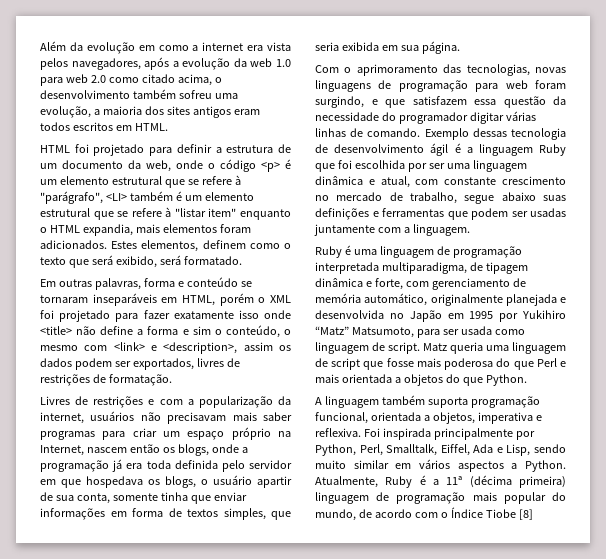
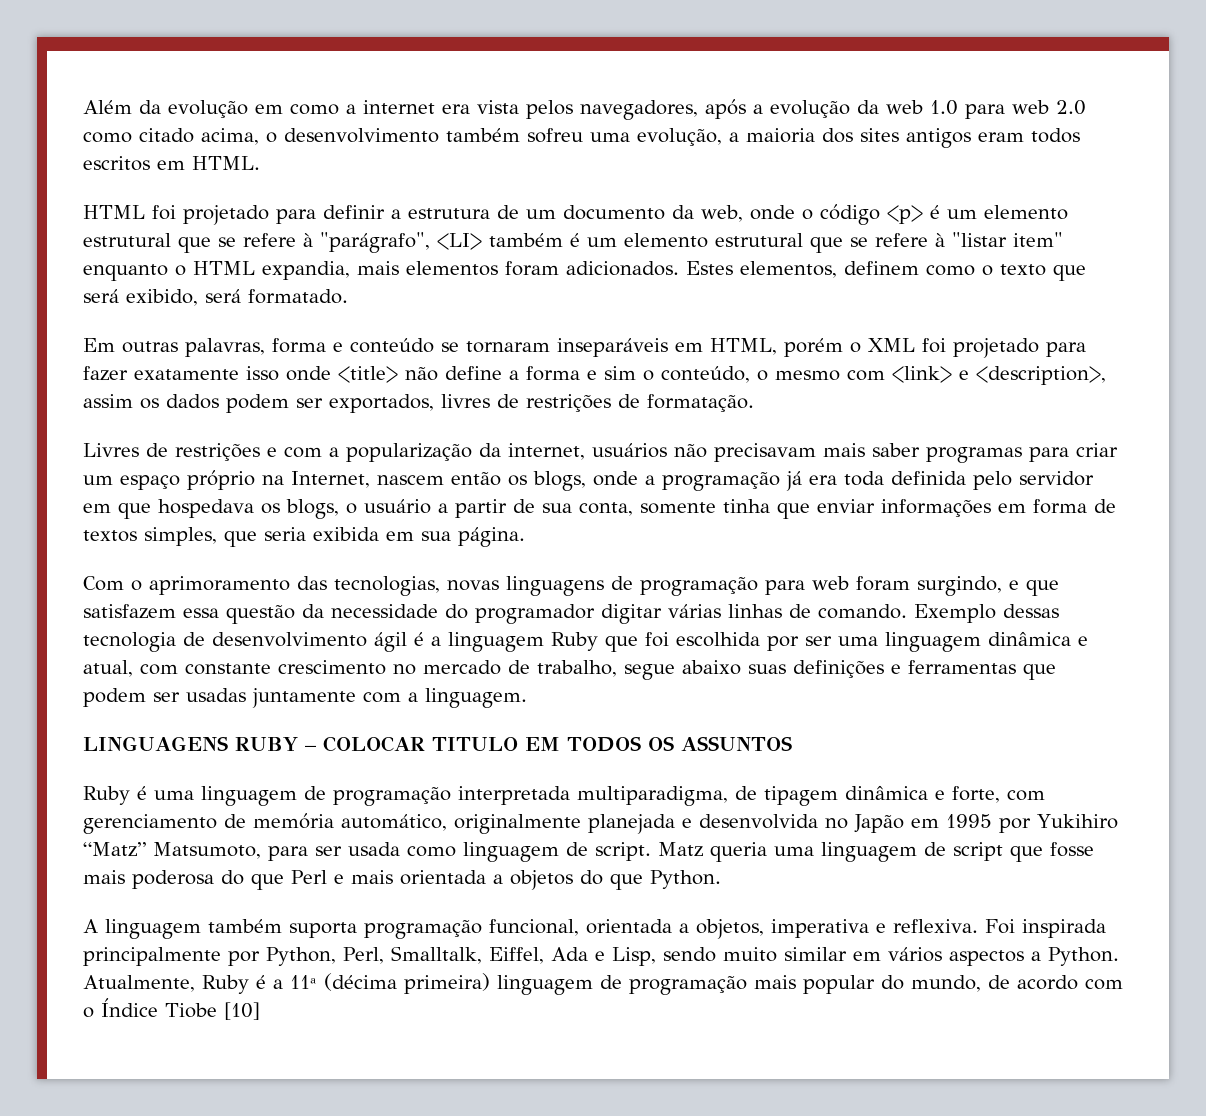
- Livres de restrições e com a popularização da internet, usuários não precisavam mais saber programas para criar um espaço próprio na Internet, nascem então os blogs, onde a programação já era toda definida pelo servidor em que hospedava os blogs, o usuário apartir de sua conta, somente tinha que enviar informações em forma de textos simples, que seria exibida em sua página.
+ Livres de restrições e com a popularização da internet, usuários não precisavam mais saber programas para criar um espaço próprio na Internet, nascem então os blogs, onde a programação já era toda definida pelo servidor em que hospedava os blogs, o usuário a partir de sua conta, somente tinha que enviar informações em forma de textos simples, que seria exibida em sua página.
+ LINGUAGENS RUBY – COLOCAR TITULO EM TODOS OS ASSUNTOS
- Atualmente, Ruby é a 11ª (décima primeira) linguagem de programação mais popular do mundo, de acordo com o Índice Tiobe [8]
+ Atualmente, Ruby é a 11ª (décima primeira) linguagem de programação mais popular do mundo, de acordo com o Índice Tiobe [10]

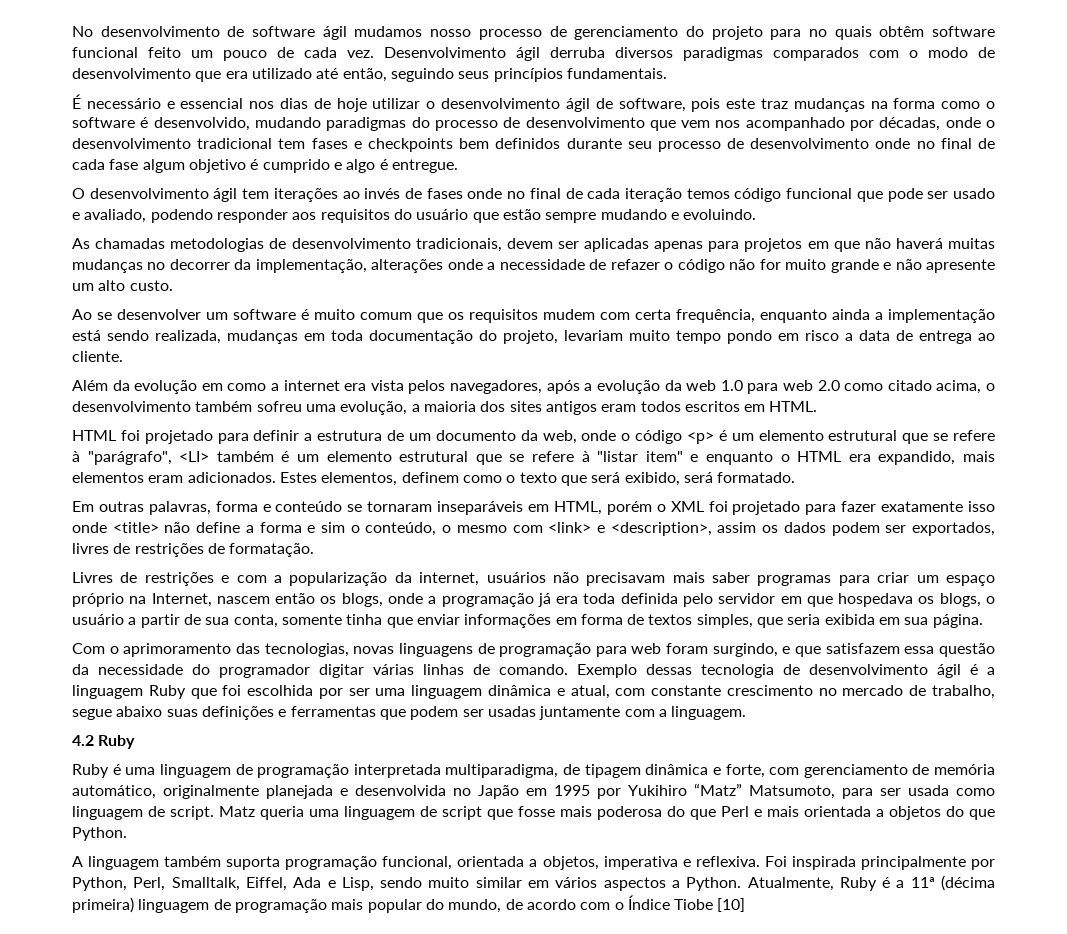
+ No desenvolvimento de software ágil mudamos nosso processo de gerenciamento do projeto para no quais obtêm software funcional feito um pouco de cada vez. Desenvolvimento ágil derruba diversos paradigmas comparados com o modo de desenvolvimento que era utilizado até então, seguindo seus princípios fundamentais.
+ É necessário e essencial nos dias de hoje utilizar o desenvolvimento ágil de software, pois este traz mudanças na forma como o software é desenvolvido, mudando paradigmas do processo de desenvolvimento que vem nos acompanhado por décadas, onde o desenvolvimento tradicional tem fases e checkpoints bem definidos durante seu processo de desenvolvimento onde no final de cada fase algum objetivo é cumprido e algo é entregue.
+ O desenvolvimento ágil tem iterações ao invés de fases onde no final de cada iteração temos código funcional que pode ser usado e avaliado, podendo responder aos requisitos do usuário que estão sempre mudando e evoluindo.
+ As chamadas metodologias de desenvolvimento tradicionais, devem ser aplicadas apenas para projetos em que não haverá muitas mudanças no decorrer da implementação, alterações onde a necessidade de refazer o código não for muito grande e não apresente um alto custo.
+ Ao se desenvolver um software é muito comum que os requisitos mudem com certa frequência, enquanto ainda a implementação está sendo realizada, mudanças em toda documentação do projeto, levariam muito tempo pondo em risco a data de entrega ao cliente.
- HTML foi projetado para definir a estrutura de um documento da web, onde o código <p> é um elemento estrutural que se refere à "parágrafo", <LI> também é um elemento estrutural que se refere à "listar item" enquanto o HTML expandia, mais elementos foram adicionados.
+ HTML foi projetado para definir a estrutura de um documento da web, onde o código <p> é um elemento estrutural que se refere à "parágrafo", <LI> também é um elemento estrutural que se refere à "listar item" e enquanto o HTML era expandido, mais elementos eram adicionados.
- LINGUAGENS RUBY – COLOCAR TITULO EM TODOS OS ASSUNTOS
+ 4.2 Ruby

